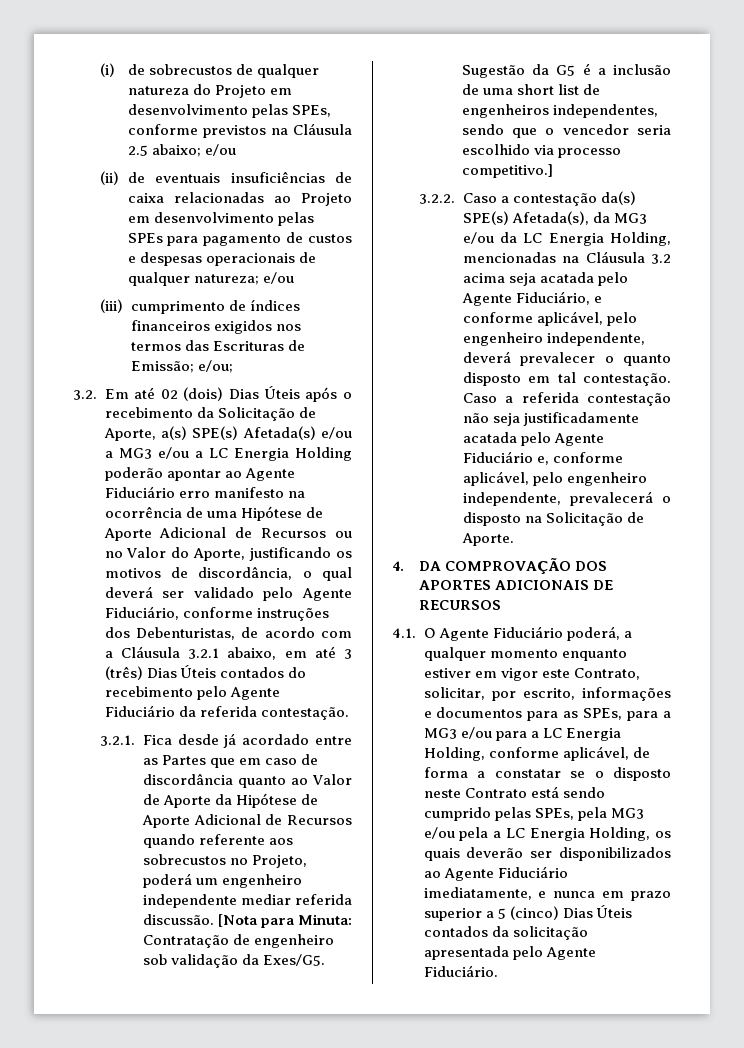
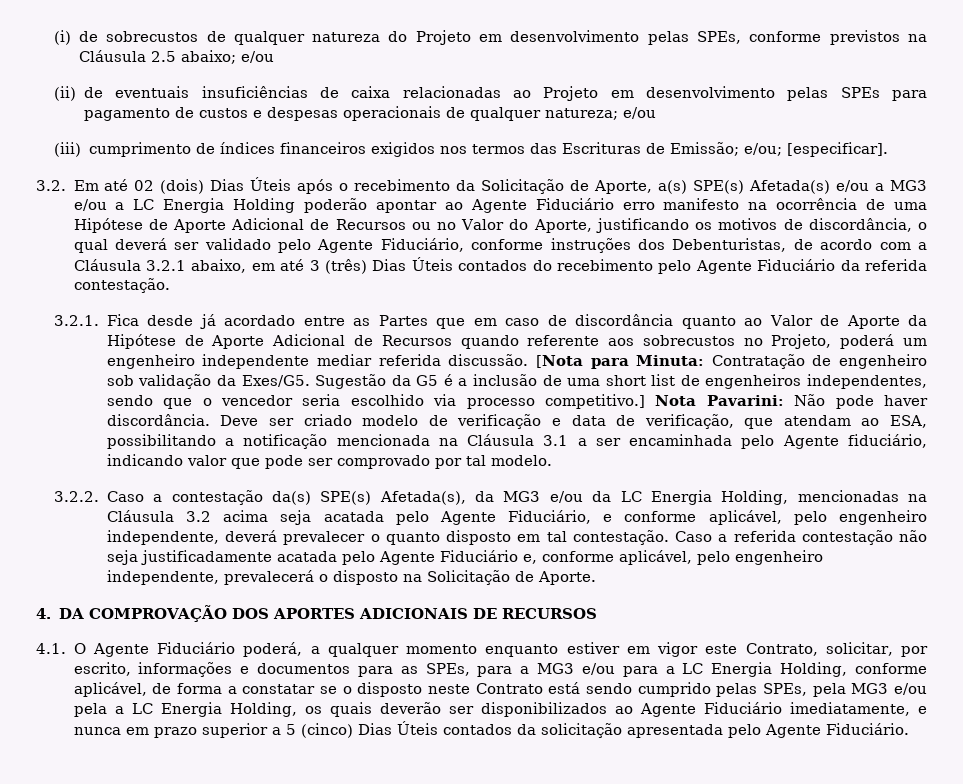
- (iii) cumprimento de índices financeiros exigidos nos termos das Escrituras de Emissão; e/ou;
+ (iii) cumprimento de índices financeiros exigidos nos termos das Escrituras de Emissão; e/ou; [especificar].
+ Nota Pavarini: Não pode haver discordância. Deve ser criado modelo de verificação e data de verificação, que atendam ao ESA, possibilitando a notificação mencionada na Cláusula 3.1 a ser encaminhada pelo Agente fiduciário, indicando valor que pode ser comprovado por tal modelo.

